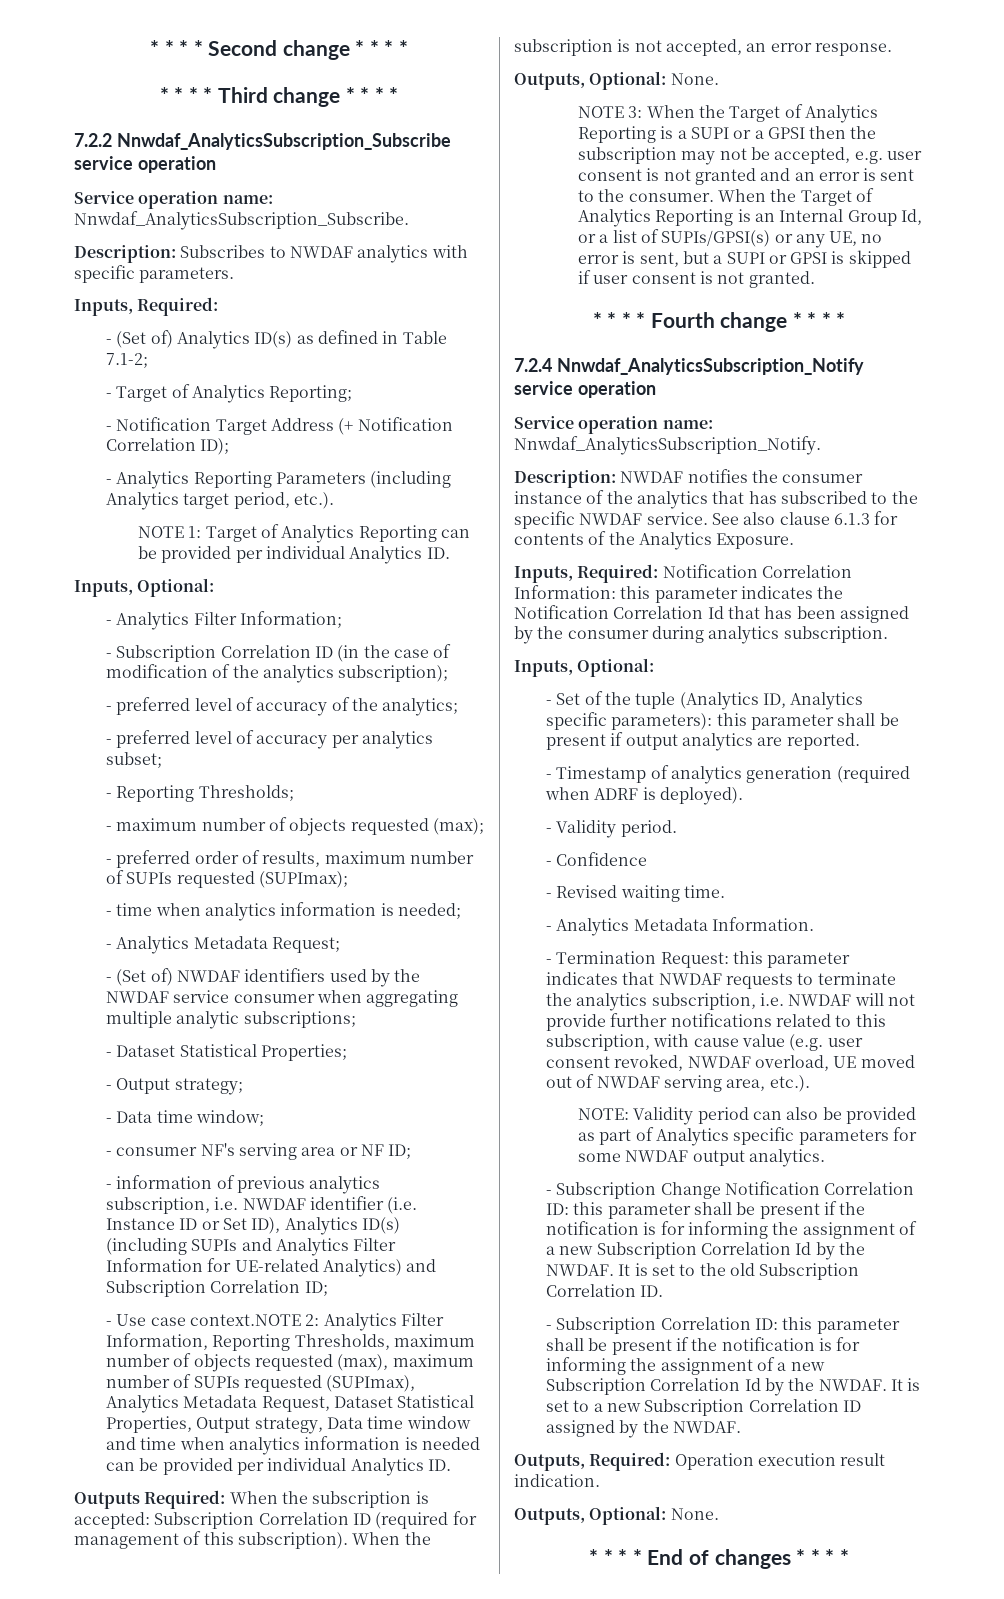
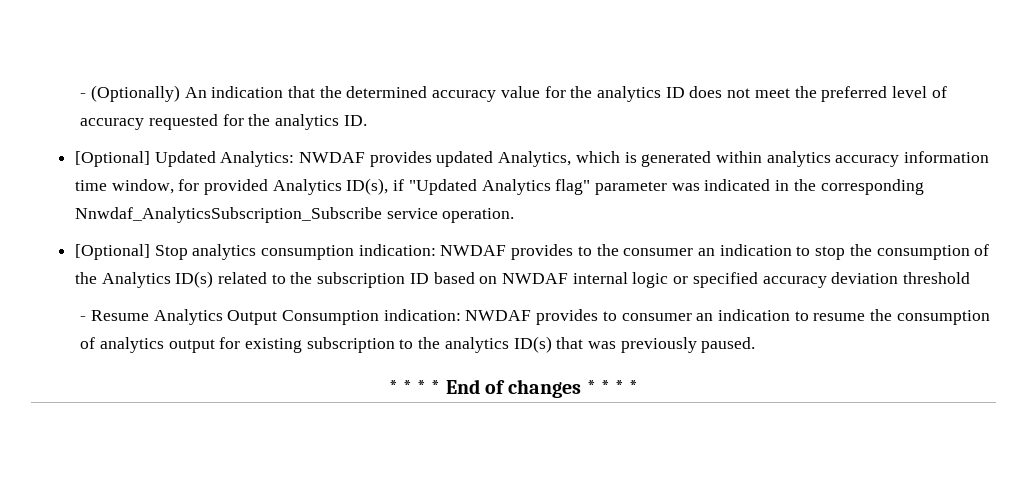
- * * * * Second change * * * *
- * * * * Third change * * * *
- 7.2.2 Nnwdaf_AnalyticsSubscription_Subscribe service operation
- Service operation name: Nnwdaf_AnalyticsSubscription_Subscribe.
- Description: Subscribes to NWDAF analytics with specific parameters.
- Inputs, Required:
- - (Set of) Analytics ID(s) as defined in Table 7.1-2;
- - Target of Analytics Reporting;
- - Notification Target Address (+ Notification Correlation ID);
- - Analytics Reporting Parameters (including Analytics target period, etc.).
- NOTE 1: Target of Analytics Reporting can be provided per individual Analytics ID.
- Inputs, Optional:
- - Analytics Filter Information;
- - Subscription Correlation ID (in the case of modification of the analytics subscription);
- - preferred level of accuracy of the analytics;
- - preferred level of accuracy per analytics subset;
- - Reporting Thresholds;
- - maximum number of objects requested (max);
- - preferred order of results, maximum number of SUPIs requested (SUPImax);
- - time when analytics information is needed;
- - Analytics Metadata Request;
- - (Set of) NWDAF identifiers used by the NWDAF service consumer when aggregating multiple analytic subscriptions;
- - Dataset Statistical Properties;
- - Output strategy;
- - Data time window;
- - consumer NF's serving area or NF ID;
- - information of previous analytics subscription, i.e. NWDAF identifier (i.e. Instance ID or Set ID), Analytics ID(s) (including SUPIs and Analytics Filter Information for UE-related Analytics) and Subscription Correlation ID;
- - Use case context.NOTE 2: Analytics Filter Information, Reporting Thresholds, maximum number of objects requested (max), maximum number of SUPIs requested (SUPImax), Analytics Metadata Request, Dataset Statistical Properties, Output strategy, Data time window and time when analytics information is needed can be provided per individual Analytics ID.
- Outputs Required: When the subscription is accepted: Subscription Correlation ID (required for management of this subscription). When the subscription is not accepted, an error response.
- Outputs, Optional: None.
- NOTE 3: When the Target of Analytics Reporting is a SUPI or a GPSI then the subscription may not be accepted, e.g. user consent is not granted and an error is sent to the consumer. When the Target of Analytics Reporting is an Internal Group Id, or a list of SUPIs/GPSI(s) or any UE, no error is sent, but a SUPI or GPSI is skipped if user consent is not granted.
- * * * * Fourth change * * * *
- 7.2.4 Nnwdaf_AnalyticsSubscription_Notify service operation
- Service operation name: Nnwdaf_AnalyticsSubscription_Notify.
- Description: NWDAF notifies the consumer instance of the analytics that has subscribed to the specific NWDAF service. See also clause 6.1.3 for contents of the Analytics Exposure.
- Inputs, Required: Notification Correlation Information: this parameter indicates the Notification Correlation Id that has been assigned by the consumer during analytics subscription.
- Inputs, Optional:
- - Set of the tuple (Analytics ID, Analytics specific parameters): this parameter shall be present if output analytics are reported.
- - Timestamp of analytics generation (required when ADRF is deployed).
- - Validity period.
- - Confidence
- - Revised waiting time.
- - Analytics Metadata Information.
- - Termination Request: this parameter indicates that NWDAF requests to terminate the analytics subscription, i.e. NWDAF will not provide further notifications related to this subscription, with cause value (e.g. user consent revoked, NWDAF overload, UE moved out of NWDAF serving area, etc.).
- NOTE: Validity period can also be provided as part of Analytics specific parameters for some NWDAF output analytics.
- - Subscription Change Notification Correlation ID: this parameter shall be present if the notification is for informing the assignment of a new Subscription Correlation Id by the NWDAF. It is set to the old Subscription Correlation ID.
- - Subscription Correlation ID: this parameter shall be present if the notification is for informing the assignment of a new Subscription Correlation Id by the NWDAF. It is set to a new Subscription Correlation ID assigned by the NWDAF.
- Outputs, Required: Operation execution result indication.
- Outputs, Optional: None.
+ - (Optionally) An indication that the determined accuracy value for the analytics ID does not meet the preferred level of accuracy requested for the analytics ID.
+ [Optional] Updated Analytics: NWDAF provides updated Analytics, which is generated within analytics accuracy information time window, for provided Analytics ID(s), if "Updated Analytics flag" parameter was indicated in the corresponding Nnwdaf_AnalyticsSubscription_Subscribe service operation.
+ [Optional] Stop analytics consumption indication: NWDAF provides to the consumer an indication to stop the consumption of the Analytics ID(s) related to the subscription ID based on NWDAF internal logic or specified accuracy deviation threshold
+ - Resume Analytics Output Consumption indication: NWDAF provides to consumer an indication to resume the consumption of analytics output for existing subscription to the analytics ID(s) that was previously paused.

